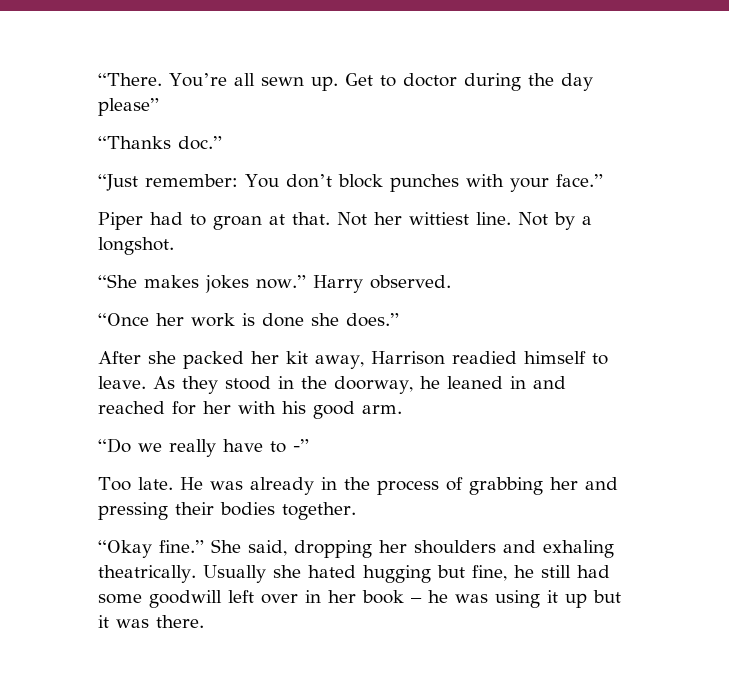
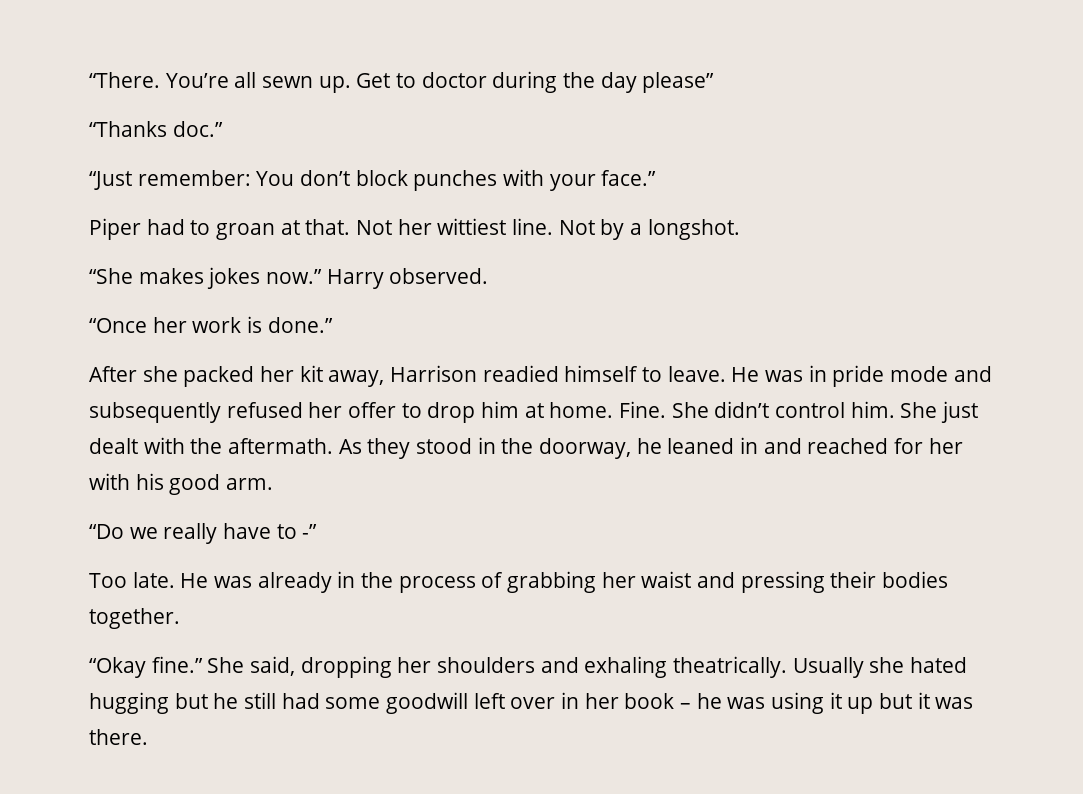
- “Once her work is done she does.”
+ “Once her work is done.”
+ He was in pride mode and subsequently refused her offer to drop him at home. Fine. She didn’t control him. She just dealt with the aftermath.
- He was already in the process of grabbing her and pressing their bodies together.
+ He was already in the process of grabbing her waist and pressing their bodies together.
- Usually she hated hugging but fine, he still had some goodwill left over in her book – he was using it up but it was there.
+ Usually she hated hugging but he still had some goodwill left over in her book – he was using it up but it was there.

